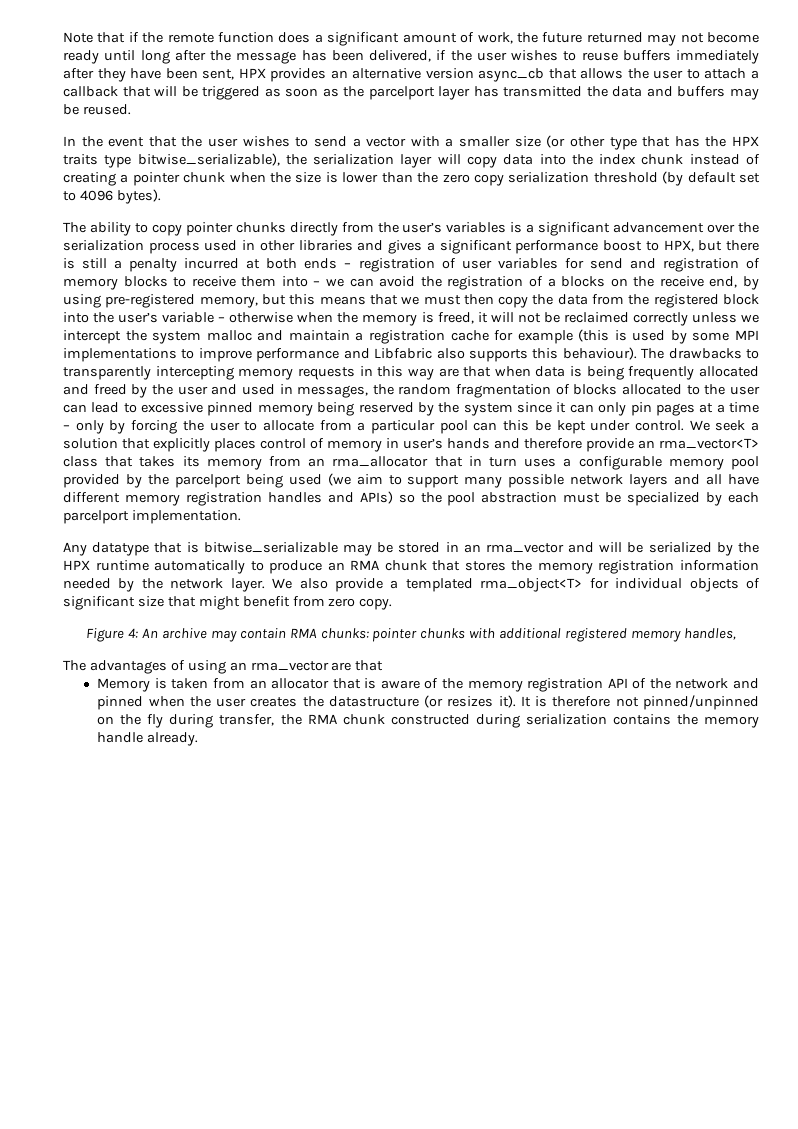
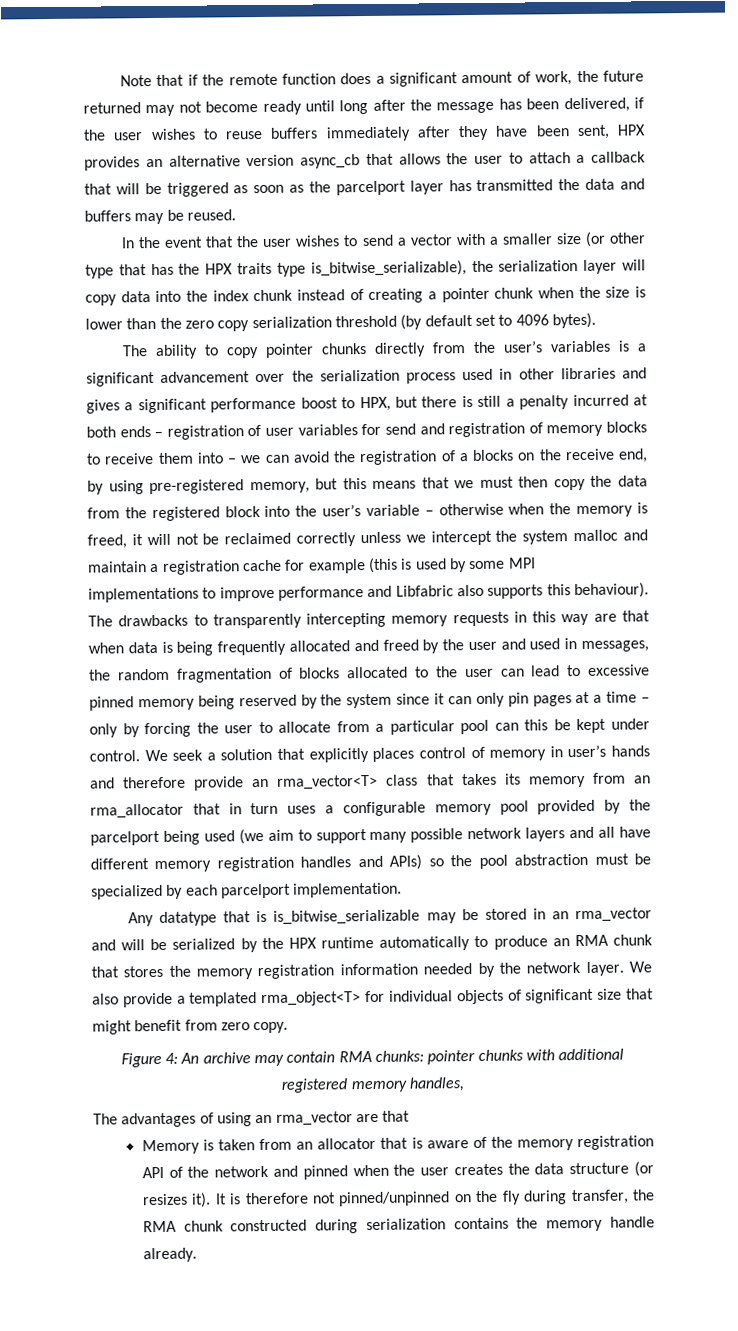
- In the event that the user wishes to send a vector with a smaller size (or other type that has the HPX traits type bitwise_serializable), the serialization layer will copy data into the index chunk instead of creating a pointer chunk when the size is lower than the zero copy serialization threshold (by default set to 4096 bytes).
+ In the event that the user wishes to send a vector with a smaller size (or other type that has the HPX traits type is_bitwise_serializable), the serialization layer will copy data into the index chunk instead of creating a pointer chunk when the size is lower than the zero copy serialization threshold (by default set to 4096 bytes).
- Any datatype that is bitwise_serializable may be stored in an rma_vector and will be serialized by the HPX runtime automatically to produce an RMA chunk that stores the memory registration information needed by the network layer.
+ Any datatype that is is_bitwise_serializable may be stored in an rma_vector and will be serialized by the HPX runtime automatically to produce an RMA chunk that stores the memory registration information needed by the network layer.
- Memory is taken from an allocator that is aware of the memory registration API of the network and pinned when the user creates the datastructure (or resizes it).
+ Memory is taken from an allocator that is aware of the memory registration API of the network and pinned when the user creates the data structure (or resizes it).

